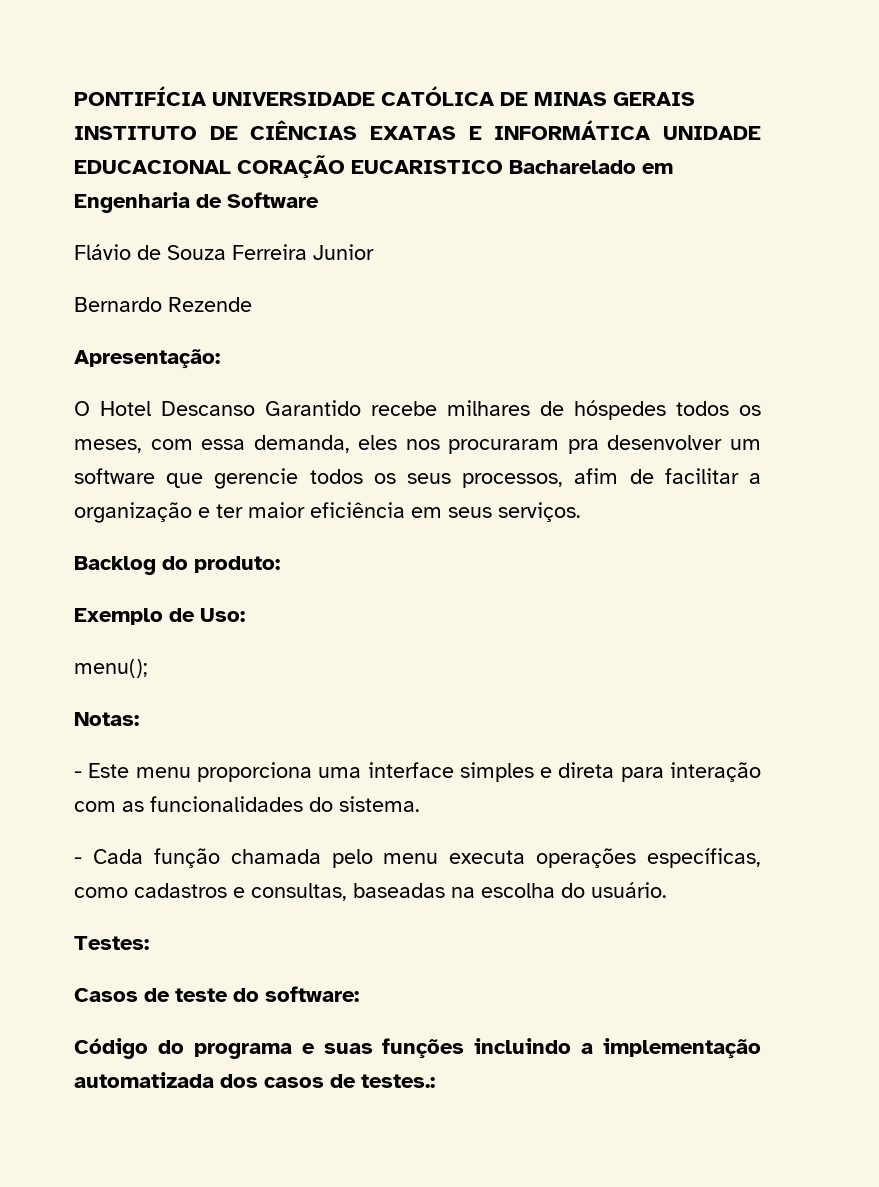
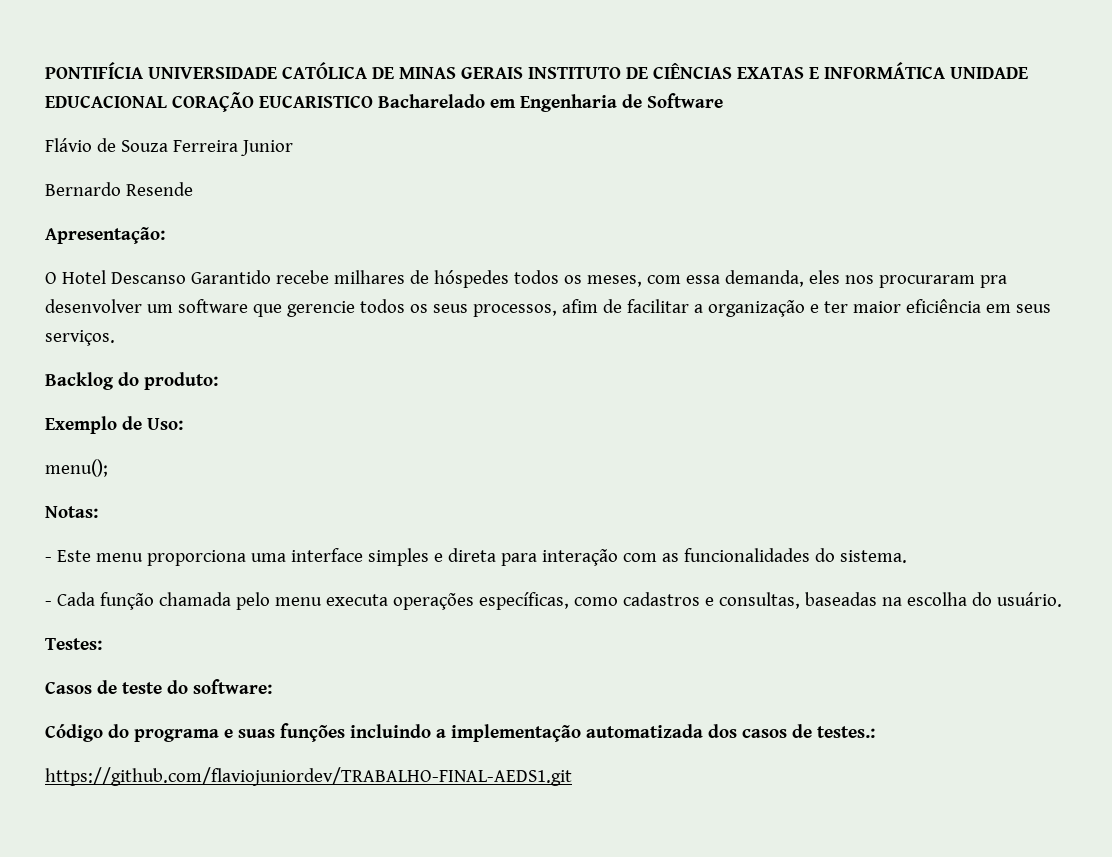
- Bernardo Rezende
+ Bernardo Resende
+ https://github.com/flaviojuniordev/TRABALHO-FINAL-AEDS1.git

